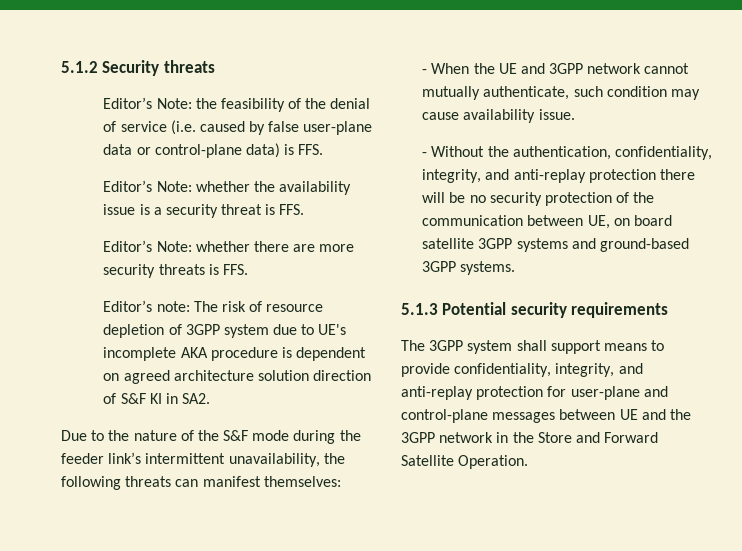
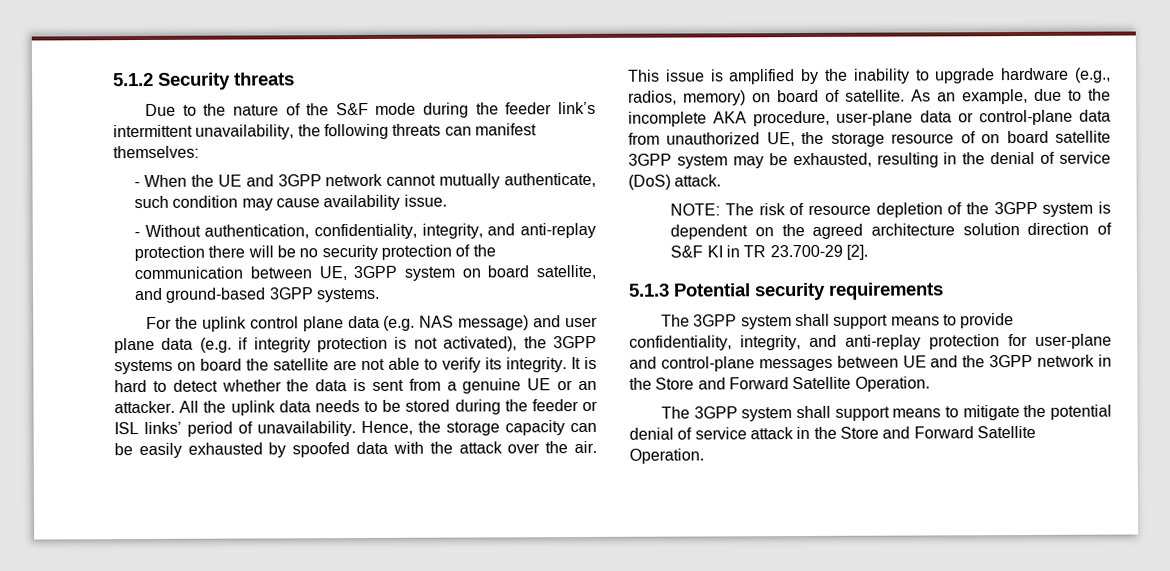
- Editor’s Note: the feasibility of the denial of service (i.e. caused by false user-plane data or control-plane data) is FFS.
- Editor’s Note: whether the availability issue is a security threat is FFS.
- Editor’s Note: whether there are more security threats is FFS.
- Editor’s note: The risk of resource depletion of 3GPP system due to UE's incomplete AKA procedure is dependent on agreed architecture solution direction of S&F KI in SA2.
- - Without the authentication, confidentiality, integrity, and anti-replay protection there will be no security protection of the communication between UE, on board satellite 3GPP systems and ground-based 3GPP systems.
+ - Without authentication, confidentiality, integrity, and anti-replay protection there will be no security protection of the communication between UE, 3GPP system on board satellite, and ground-based 3GPP systems.
+ For the uplink control plane data (e.g. NAS message) and user plane data (e.g. if integrity protection is not activated), the 3GPP systems on board the satellite are not able to verify its integrity. It is hard to detect whether the data is sent from a genuine UE or an attacker. All the uplink data needs to be stored during the feeder or ISL links’ period of unavailability. Hence, the storage capacity can be easily exhausted by spoofed data with the attack over the air. This issue is amplified by the inability to upgrade hardware (e.g., radios, memory) on board of satellite. As an example, due to the incomplete AKA procedure, user-plane data or control-plane data from unauthorized UE, the storage resource of on board satellite 3GPP system may be exhausted, resulting in the denial of service (DoS) attack.
+ NOTE: The risk of resource depletion of the 3GPP system is dependent on the agreed architecture solution direction of S&F KI in TR 23.700-29 [2].
+ The 3GPP system shall support means to mitigate the potential denial of service attack in the Store and Forward Satellite Operation.

